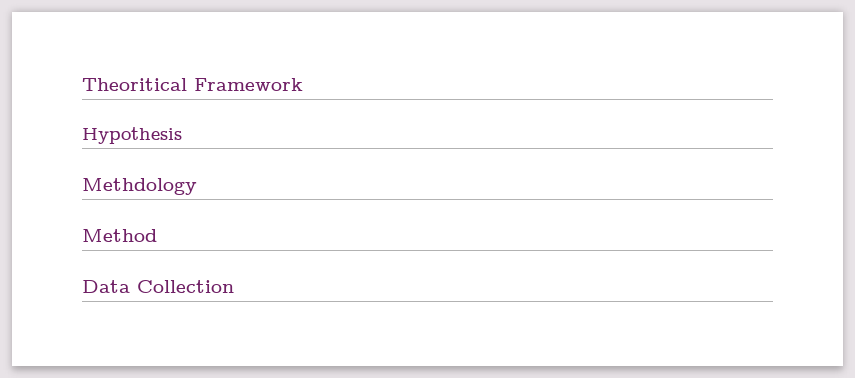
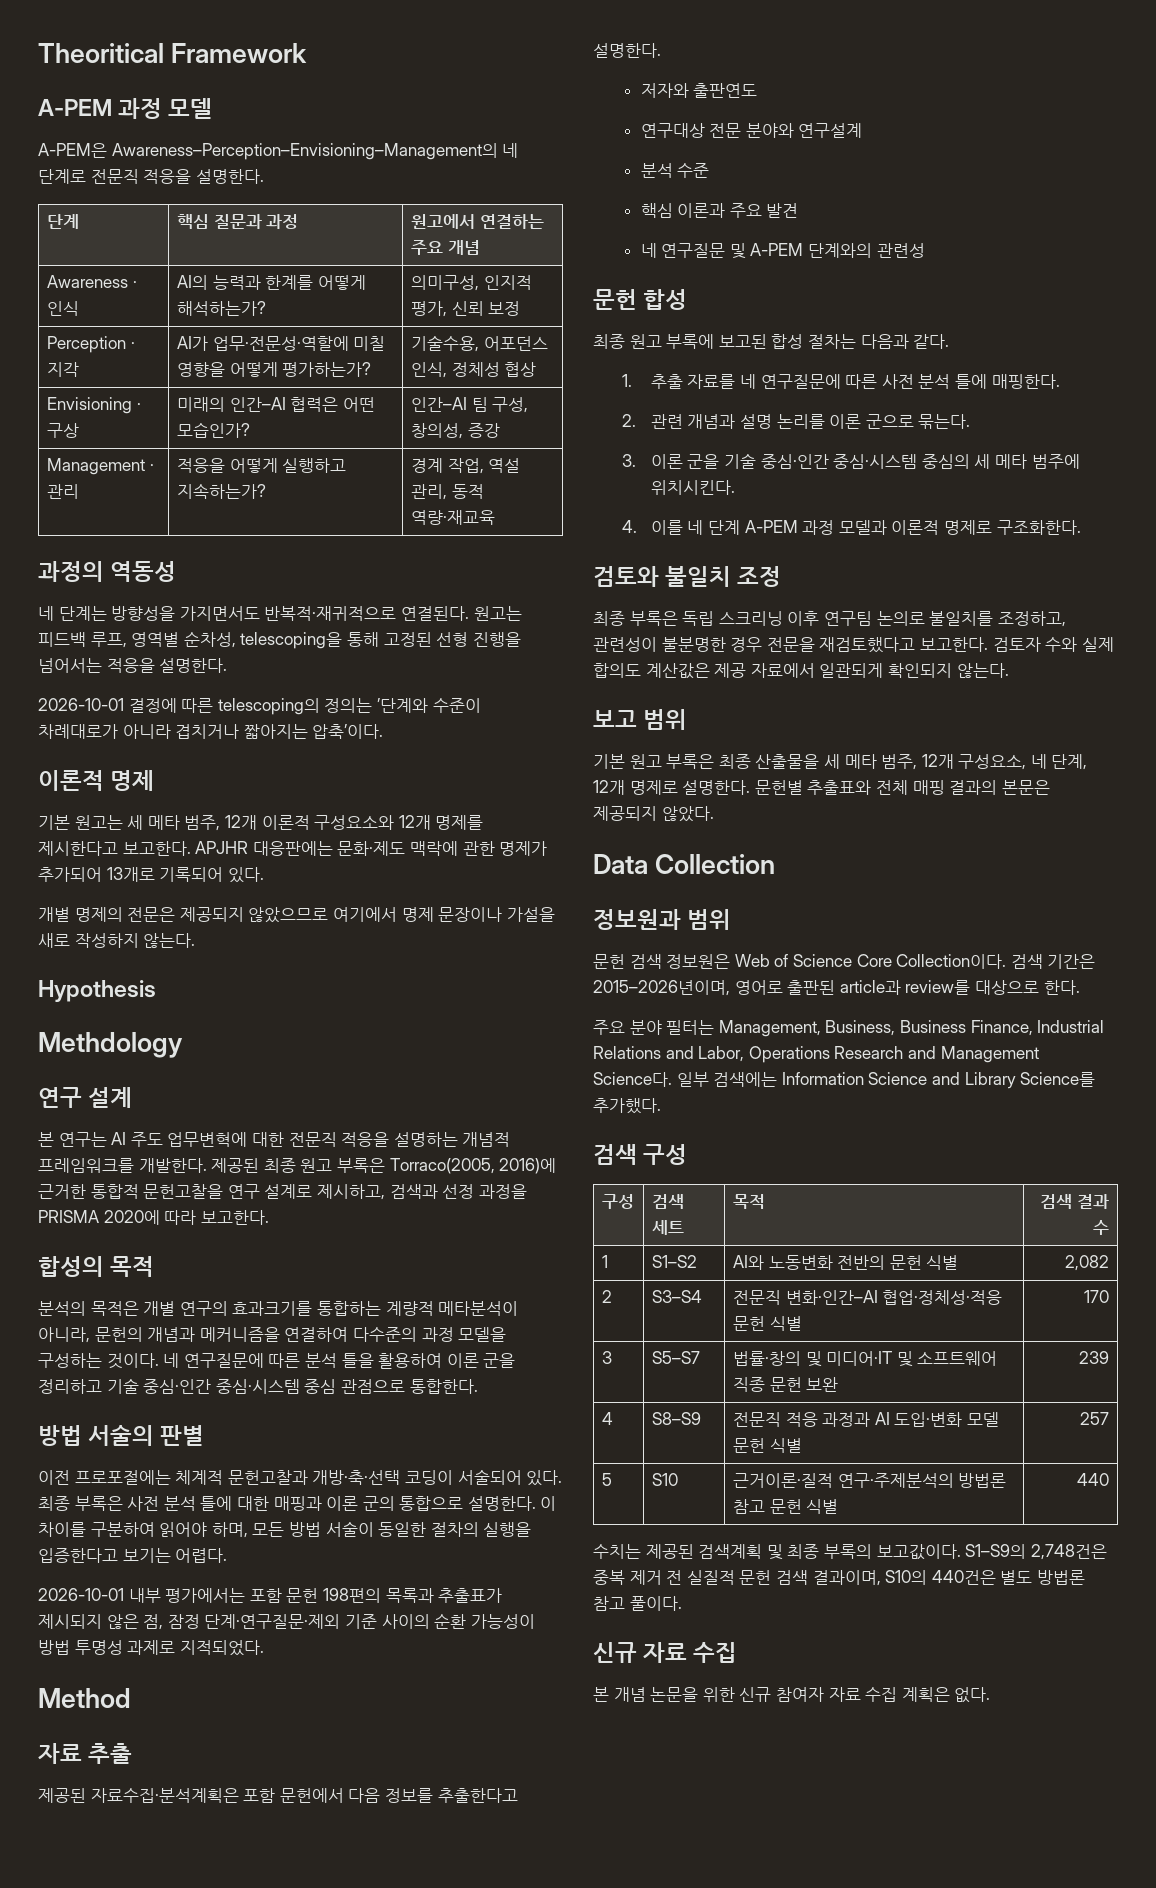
+ A-PEM 과정 모델
+ A-PEM은 Awareness–Perception–Envisioning–Management의 네 단계로 전문직 적응을 설명한다.
+ 단계 | 핵심 질문과 과정 | 원고에서 연결하는 주요 개념
+ Awareness · 인식 | AI의 능력과 한계를 어떻게 해석하는가? | 의미구성, 인지적 평가, 신뢰 보정
+ Perception · 지각 | AI가 업무·전문성·역할에 미칠 영향을 어떻게 평가하는가? | 기술수용, 어포던스 인식, 정체성 협상
+ Envisioning · 구상 | 미래의 인간–AI 협력은 어떤 모습인가? | 인간–AI 팀 구성, 창의성, 증강
+ Management · 관리 | 적응을 어떻게 실행하고 지속하는가? | 경계 작업, 역설 관리, 동적 역량·재교육
+ 과정의 역동성
+ 네 단계는 방향성을 가지면서도 반복적·재귀적으로 연결된다. 원고는 피드백 루프, 영역별 순차성, telescoping을 통해 고정된 선형 진행을 넘어서는 적응을 설명한다.
+ 2026-10-01 결정에 따른 telescoping의 정의는 ’단계와 수준이 차례대로가 아니라 겹치거나 짧아지는 압축’이다.
+ 이론적 명제
+ 기본 원고는 세 메타 범주, 12개 이론적 구성요소와 12개 명제를 제시한다고 보고한다. APJHR 대응판에는 문화·제도 맥락에 관한 명제가 추가되어 13개로 기록되어 있다.
+ 개별 명제의 전문은 제공되지 않았으므로 여기에서 명제 문장이나 가설을 새로 작성하지 않는다.
  Hypothesis
  Methdology
+ 연구 설계
+ 본 연구는 AI 주도 업무변혁에 대한 전문직 적응을 설명하는 개념적 프레임워크를 개발한다. 제공된 최종 원고 부록은 Torraco(2005, 2016)에 근거한 통합적 문헌고찰을 연구 설계로 제시하고, 검색과 선정 과정을 PRISMA 2020에 따라 보고한다.
+ 합성의 목적
+ 분석의 목적은 개별 연구의 효과크기를 통합하는 계량적 메타분석이 아니라, 문헌의 개념과 메커니즘을 연결하여 다수준의 과정 모델을 구성하는 것이다. 네 연구질문에 따른 분석 틀을 활용하여 이론 군을 정리하고 기술 중심·인간 중심·시스템 중심 관점으로 통합한다.
+ 방법 서술의 판별
+ 이전 프로포절에는 체계적 문헌고찰과 개방·축·선택 코딩이 서술되어 있다. 최종 부록은 사전 분석 틀에 대한 매핑과 이론 군의 통합으로 설명한다. 이 차이를 구분하여 읽어야 하며, 모든 방법 서술이 동일한 절차의 실행을 입증한다고 보기는 어렵다.
+ 2026-10-01 내부 평가에서는 포함 문헌 198편의 목록과 추출표가 제시되지 않은 점, 잠정 단계·연구질문·제외 기준 사이의 순환 가능성이 방법 투명성 과제로 지적되었다.
  Method
+ 자료 추출
+ 제공된 자료수집·분석계획은 포함 문헌에서 다음 정보를 추출한다고 설명한다.
+ 저자와 출판연도
+ 연구대상 전문 분야와 연구설계
+ 분석 수준
+ 핵심 이론과 주요 발견
+ 네 연구질문 및 A-PEM 단계와의 관련성
+ 문헌 합성
+ 최종 원고 부록에 보고된 합성 절차는 다음과 같다.
+ 1. 추출 자료를 네 연구질문에 따른 사전 분석 틀에 매핑한다.
+ 2. 관련 개념과 설명 논리를 이론 군으로 묶는다.
+ 3. 이론 군을 기술 중심·인간 중심·시스템 중심의 세 메타 범주에 위치시킨다.
+ 4. 이를 네 단계 A-PEM 과정 모델과 이론적 명제로 구조화한다.
+ 검토와 불일치 조정
+ 최종 부록은 독립 스크리닝 이후 연구팀 논의로 불일치를 조정하고, 관련성이 불분명한 경우 전문을 재검토했다고 보고한다. 검토자 수와 실제 합의도 계산값은 제공 자료에서 일관되게 확인되지 않는다.
+ 보고 범위
+ 기본 원고 부록은 최종 산출물을 세 메타 범주, 12개 구성요소, 네 단계, 12개 명제로 설명한다. 문헌별 추출표와 전체 매핑 결과의 본문은 제공되지 않았다.
  Data Collection
+ 정보원과 범위
+ 문헌 검색 정보원은 Web of Science Core Collection이다. 검색 기간은 2015–2026년이며, 영어로 출판된 article과 review를 대상으로 한다.
+ 주요 분야 필터는 Management, Business, Business Finance, Industrial Relations and Labor, Operations Research and Management Science다. 일부 검색에는 Information Science and Library Science를 추가했다.
+ 검색 구성
+ 구성 | 검색 세트 | 목적 | 검색 결과 수
+ 1 | S1–S2 | AI와 노동변화 전반의 문헌 식별 | 2,082
+ 2 | S3–S4 | 전문직 변화·인간–AI 협업·정체성·적응 문헌 식별 | 170
+ 3 | S5–S7 | 법률·창의 및 미디어·IT 및 소프트웨어 직종 문헌 보완 | 239
+ 4 | S8–S9 | 전문직 적응 과정과 AI 도입·변화 모델 문헌 식별 | 257
+ 5 | S10 | 근거이론·질적 연구·주제분석의 방법론 참고 문헌 식별 | 440
+ 수치는 제공된 검색계획 및 최종 부록의 보고값이다. S1–S9의 2,748건은 중복 제거 전 실질적 문헌 검색 결과이며, S10의 440건은 별도 방법론 참고 풀이다.
+ 신규 자료 수집
+ 본 개념 논문을 위한 신규 참여자 자료 수집 계획은 없다.

